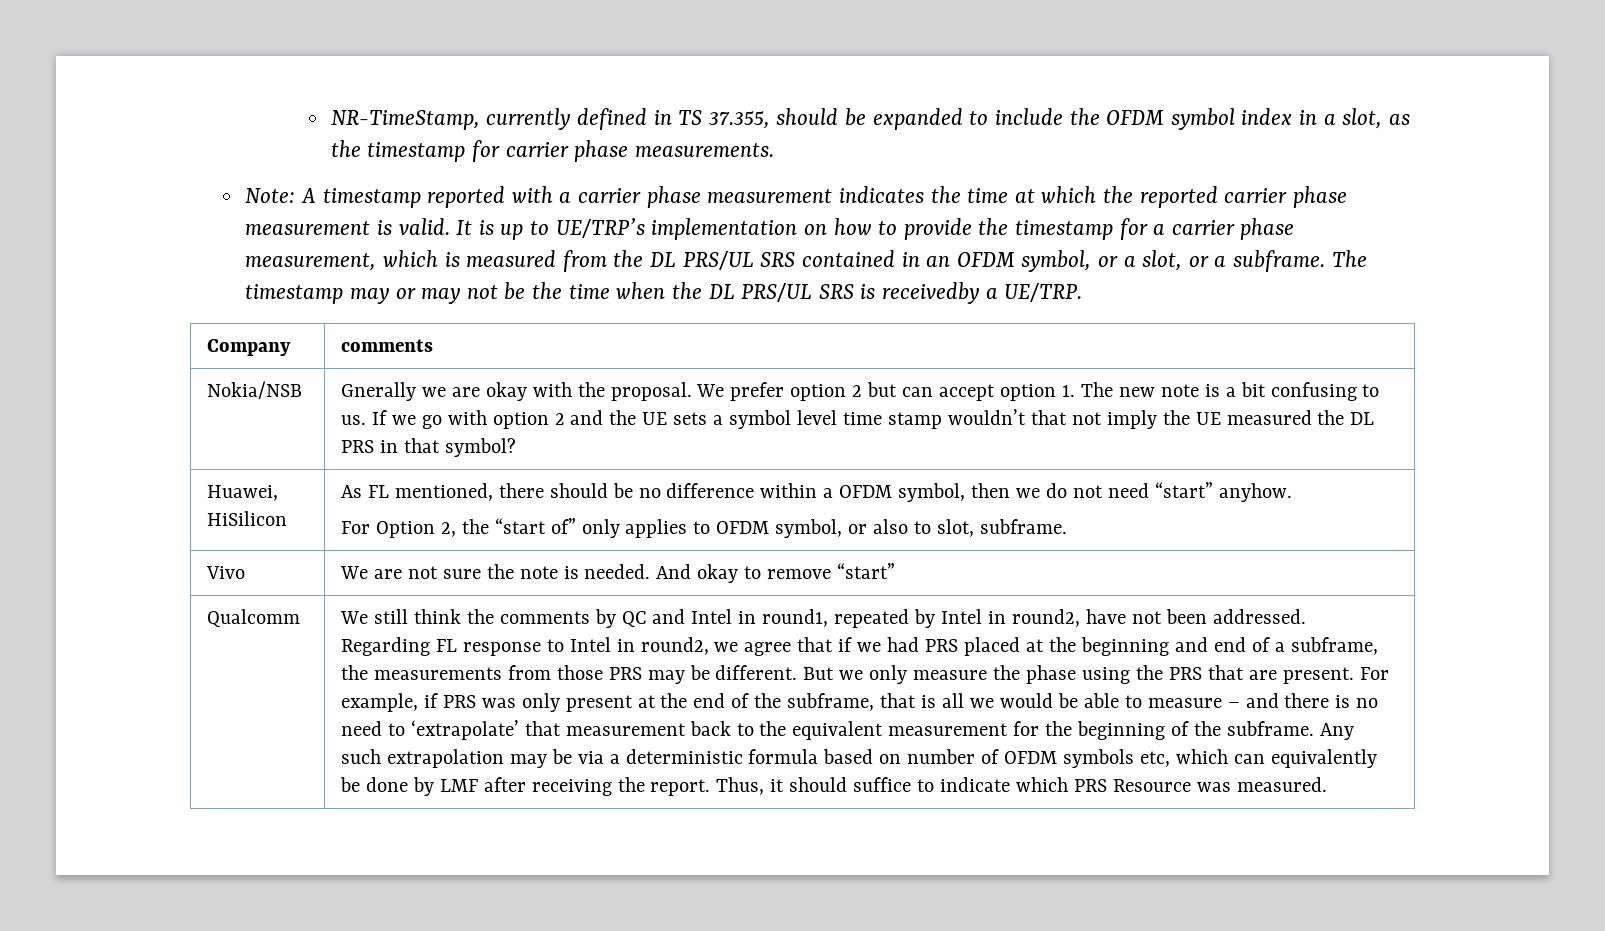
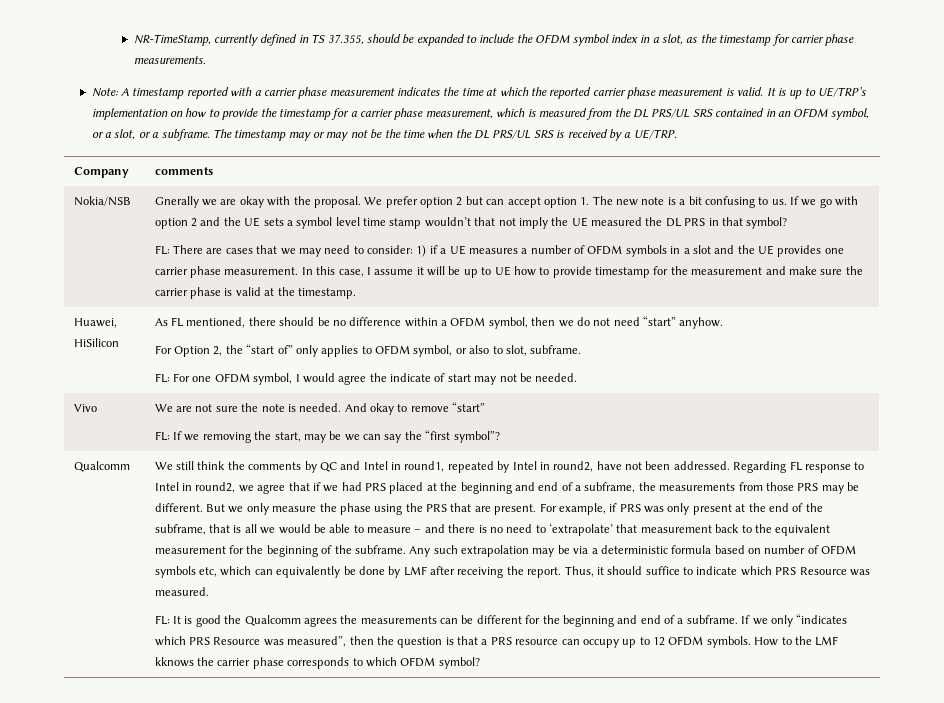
- The timestamp may or may not be the time when the DL PRS/UL SRS is receivedby a UE/TRP.
+ The timestamp may or may not be the time when the DL PRS/UL SRS is received by a UE/TRP.
+ FL: There are cases that we may need to consider: 1) if a UE measures a number of OFDM symbols in a slot and the UE provides one carrier phase measurement. In this case, I assume it will be up to UE how to provide timestamp for the measurement and make sure the carrier phase is valid at the timestamp.
+ FL: For one OFDM symbol, I would agree the indicate of start may not be needed.
  Vivo | We are not sure the note is needed. And okay to remove “start”
+ FL: If we removing the start, may be we can say the “first symbol”?
+ FL: It is good the Qualcomm agrees the measurements can be different for the beginning and end of a subframe. If we only “indicates which PRS Resource was measured”, then the question is that a PRS resource can occupy up to 12 OFDM symbols. How to the LMF kknows the carrier phase corresponds to which OFDM symbol?

